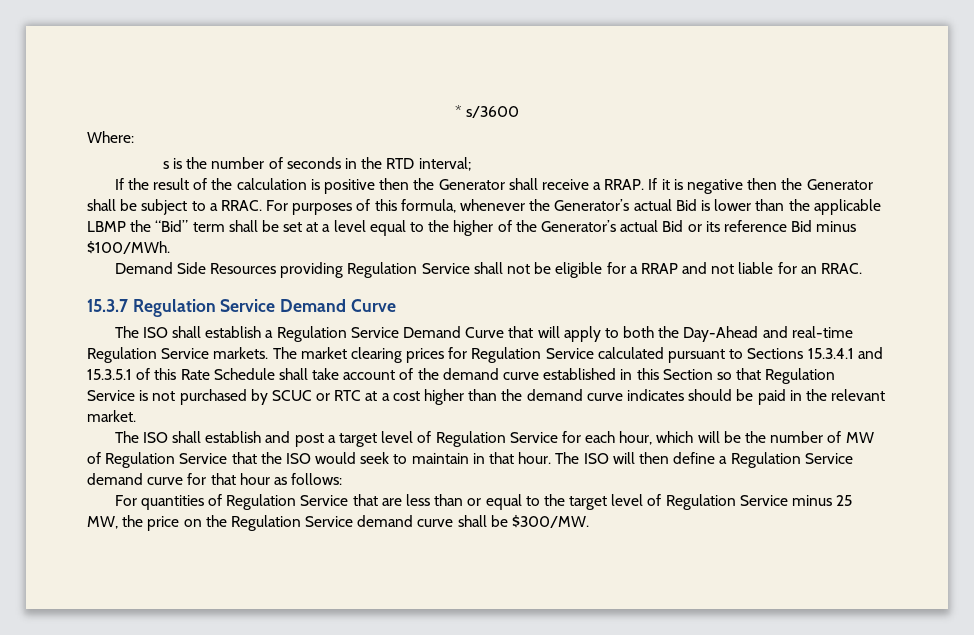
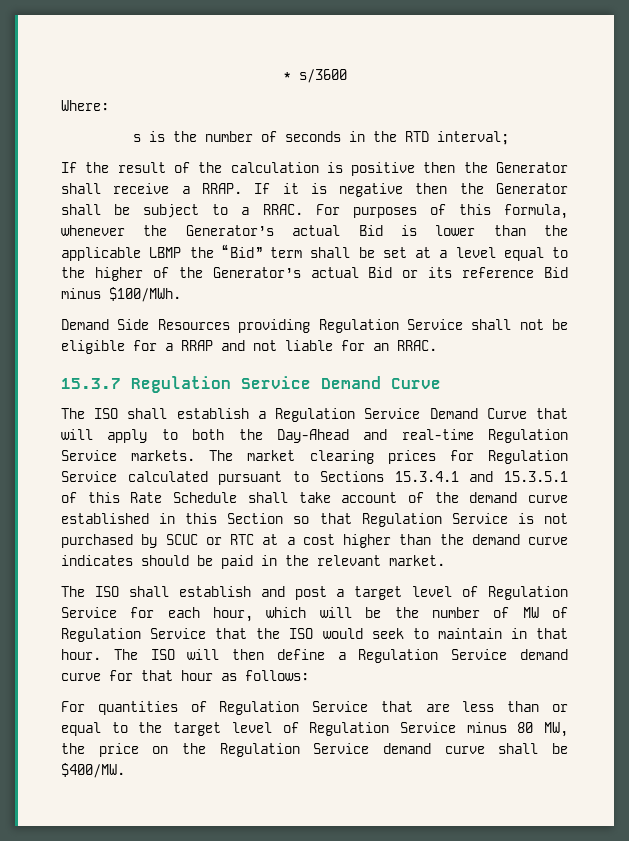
- For quantities of Regulation Service that are less than or equal to the target level of Regulation Service minus 25 MW, the price on the Regulation Service demand curve shall be $300/MW.
+ For quantities of Regulation Service that are less than or equal to the target level of Regulation Service minus 80 MW, the price on the Regulation Service demand curve shall be $400/MW.

